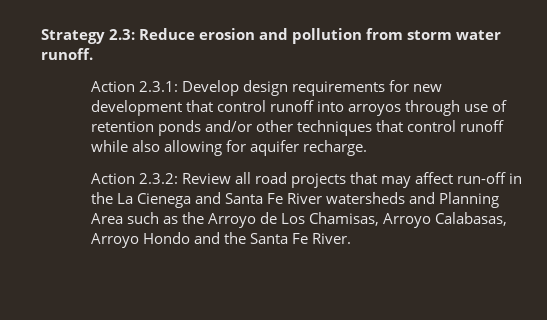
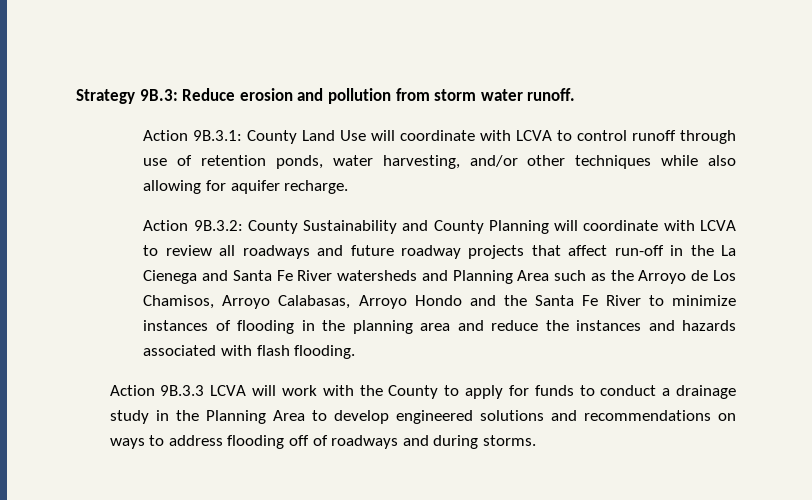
- Strategy 2.3: Reduce erosion and pollution from storm water runoff.
+ Strategy 9B.3: Reduce erosion and pollution from storm water runoff.
- Action 2.3.1: Develop design requirements for new development that control runoff into arroyos through use of retention ponds and/or other techniques that control runoff while also allowing for aquifer recharge.
+ Action 9B.3.1: County Land Use will coordinate with LCVA to control runoff through use of retention ponds, water harvesting, and/or other techniques while also allowing for aquifer recharge.
- Action 2.3.2: Review all road projects that may affect run-off in the La Cienega and Santa Fe River watersheds and Planning Area such as the Arroyo de Los Chamisas, Arroyo Calabasas, Arroyo Hondo and the Santa Fe River.
+ Action 9B.3.2: County Sustainability and County Planning will coordinate with LCVA to review all roadways and future roadway projects that affect run-off in the La Cienega and Santa Fe River watersheds and Planning Area such as the Arroyo de Los Chamisos, Arroyo Calabasas, Arroyo Hondo and the Santa Fe River to minimize instances of flooding in the planning area and reduce the instances and hazards associated with flash flooding.
+ Action 9B.3.3 LCVA will work with the County to apply for funds to conduct a drainage study in the Planning Area to develop engineered solutions and recommendations on ways to address flooding off of roadways and during storms.

